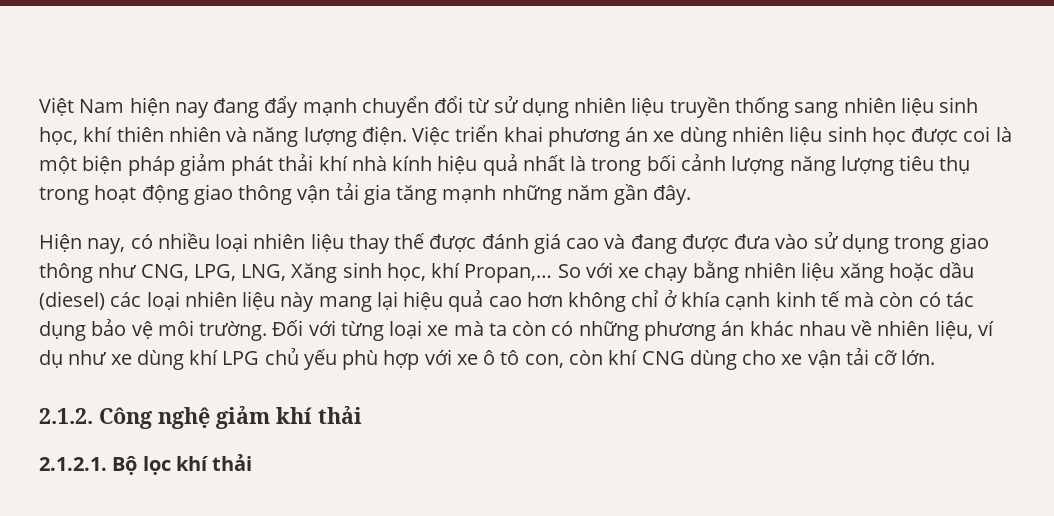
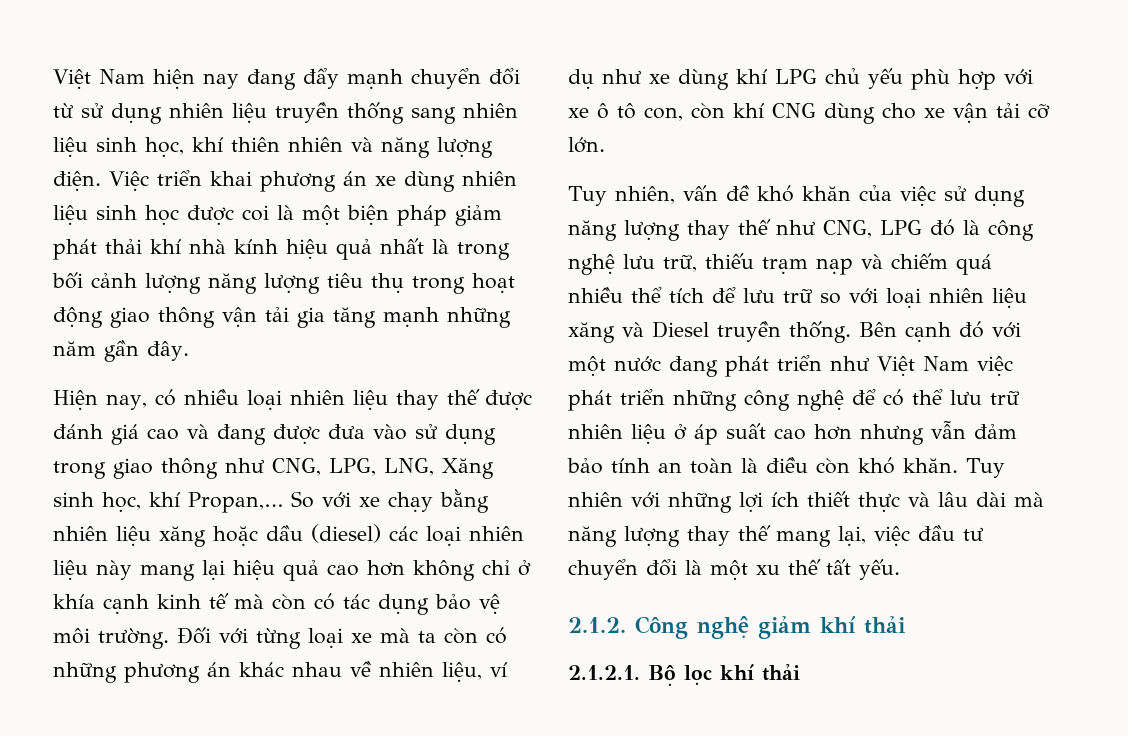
+ Tuy nhiên, vấn đề khó khăn của việc sử dụng năng lượng thay thế như CNG, LPG đó là công nghệ lưu trữ, thiếu trạm nạp và chiếm quá nhiều thể tích để lưu trữ so với loại nhiên liệu xăng và Diesel truyền thống. Bên cạnh đó với một nước đang phát triển như Việt Nam việc phát triển những công nghệ để có thể lưu trữ nhiên liệu ở áp suất cao hơn nhưng vẫn đảm bảo tính an toàn là điều còn khó khăn. Tuy nhiên với những lợi ích thiết thực và lâu dài mà năng lượng thay thế mang lại, việc đầu tư chuyển đổi là một xu thế tất yếu.

